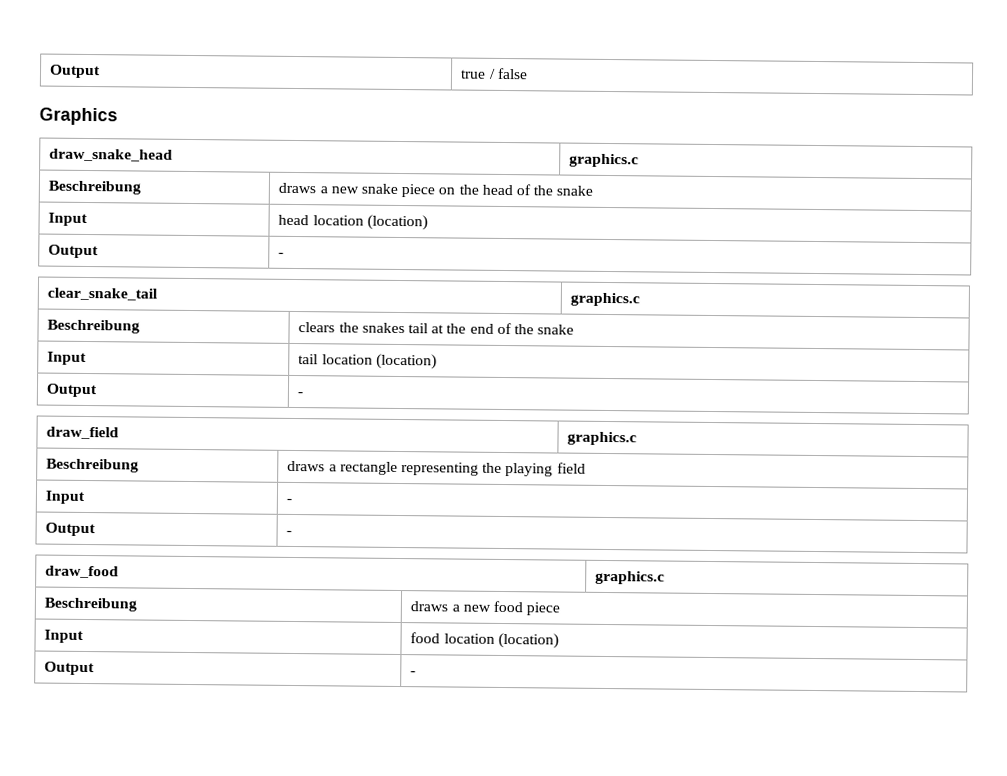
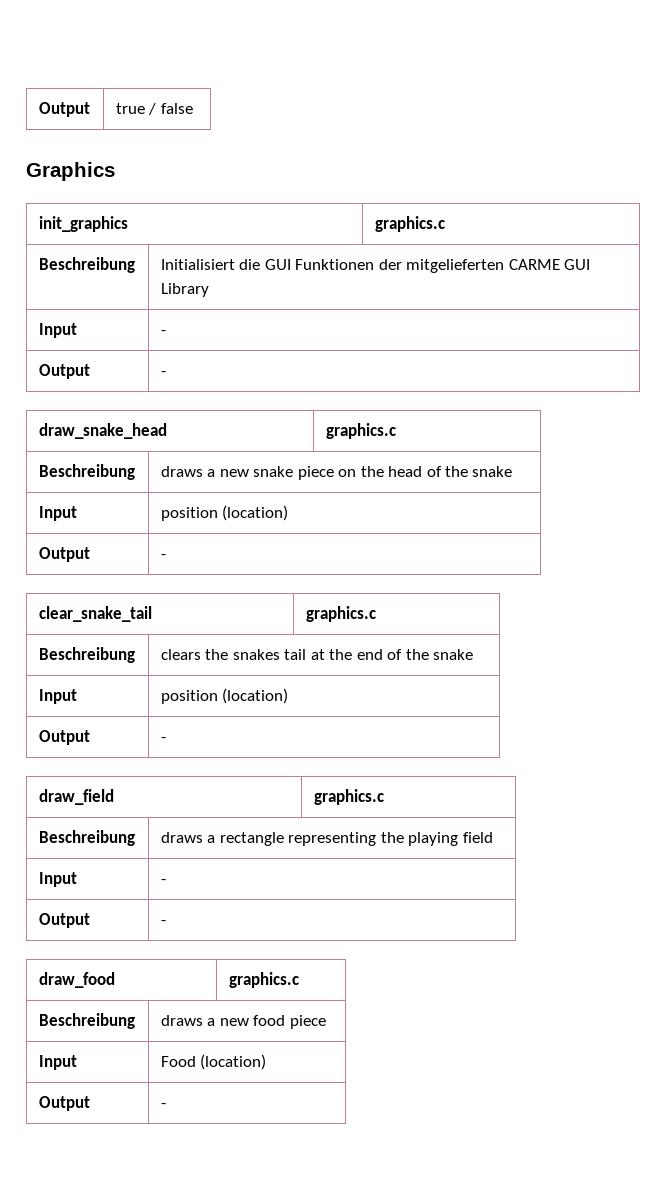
+ init_graphics | graphics.c
+ Beschreibung | Initialisiert die GUI Funktionen der mitgelieferten CARME GUI Library
+ Input | -
+ Output | -
  Beschreibung | draws a new snake piece on the head of the snake
- Input | head location (location)
+ Input | position (location)
  Beschreibung | clears the snakes tail at the end of the snake
- Input | tail location (location)
+ Input | position (location)
- Input | food location (location)
+ Input | Food (location)

